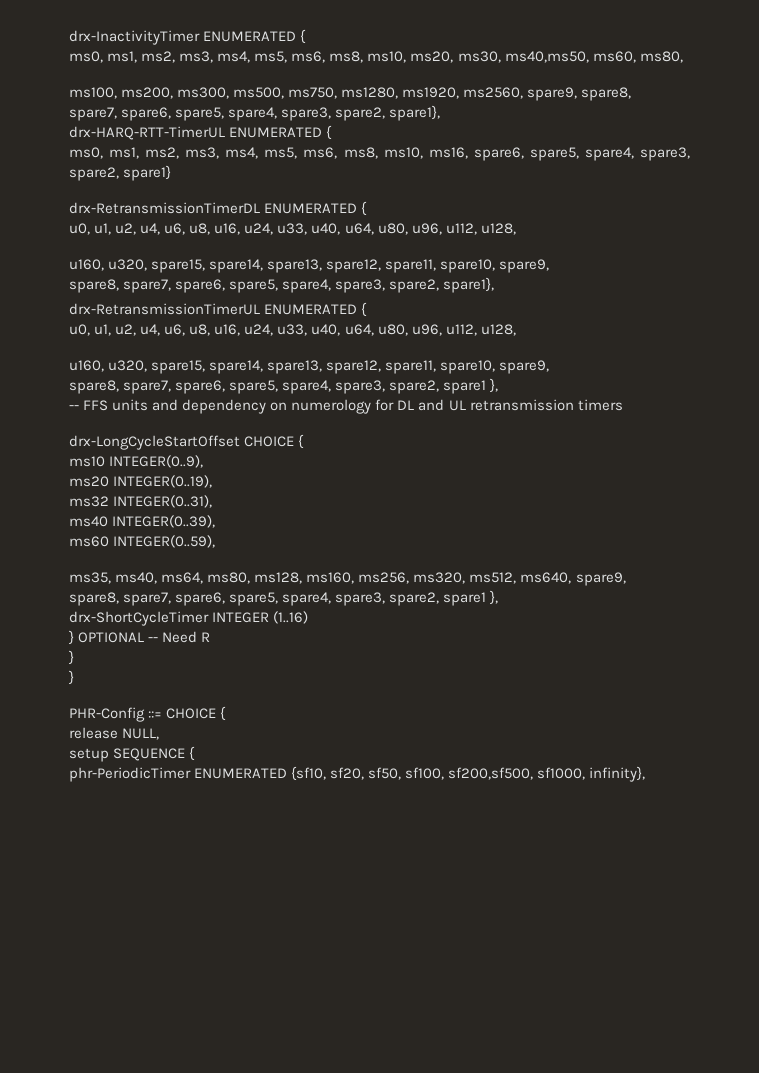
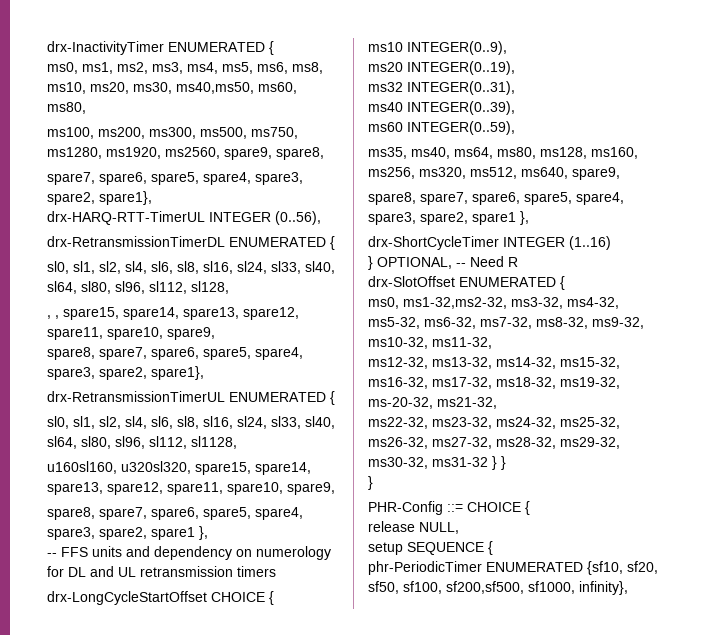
- drx-HARQ-RTT-TimerUL ENUMERATED {
- ms0, ms1, ms2, ms3, ms4, ms5, ms6, ms8, ms10, ms16, spare6, spare5, spare4, spare3, spare2, spare1}
+ drx-HARQ-RTT-TimerUL INTEGER (0..56),
  drx-RetransmissionTimerDL ENUMERATED {
- u0, u1, u2, u4, u6, u8, u16, u24, u33, u40, u64, u80, u96, u112, u128,
- u160, u320, spare15, spare14, spare13, spare12, spare11, spare10, spare9,
+ sl0, sl1, sl2, sl4, sl6, sl8, sl16, sl24, sl33, sl40, sl64, sl80, sl96, sl112, sl128,
+ , , spare15, spare14, spare13, spare12, spare11, spare10, spare9,
  drx-RetransmissionTimerUL ENUMERATED {
- u0, u1, u2, u4, u6, u8, u16, u24, u33, u40, u64, u80, u96, u112, u128,
- u160, u320, spare15, spare14, spare13, spare12, spare11, spare10, spare9,
+ sl0, sl1, sl2, sl4, sl6, sl8, sl16, sl24, sl33, sl40, sl64, sl80, sl96, sl112, sl1128,
+ u160sl160, u320sl320, spare15, spare14, spare13, spare12, spare11, spare10, spare9,
- } OPTIONAL -- Need R
- }
+ } OPTIONAL, -- Need R
+ drx-SlotOffset ENUMERATED {
+ ms0, ms1-32,ms2-32, ms3-32, ms4-32, ms5-32, ms6-32, ms7-32, ms8-32, ms9-32, ms10-32, ms11-32,
+ ms12-32, ms13-32, ms14-32, ms15-32, ms16-32, ms17-32, ms18-32, ms19-32, ms-20-32, ms21-32,
+ ms22-32, ms23-32, ms24-32, ms25-32, ms26-32, ms27-32, ms28-32, ms29-32, ms30-32, ms31-32 } }

